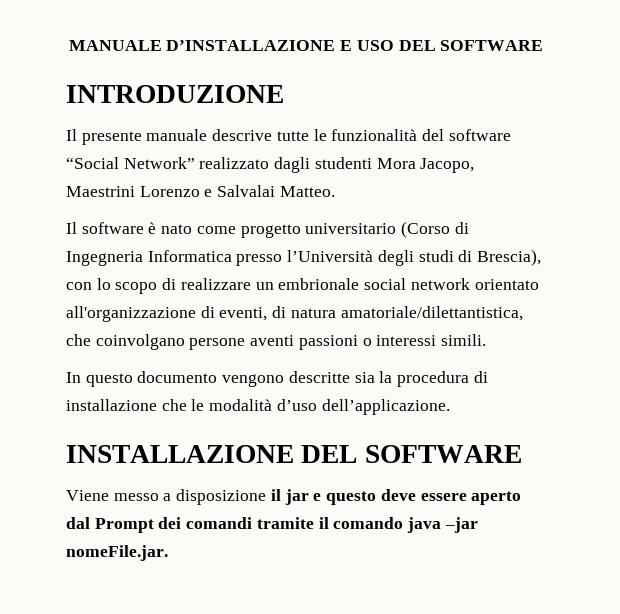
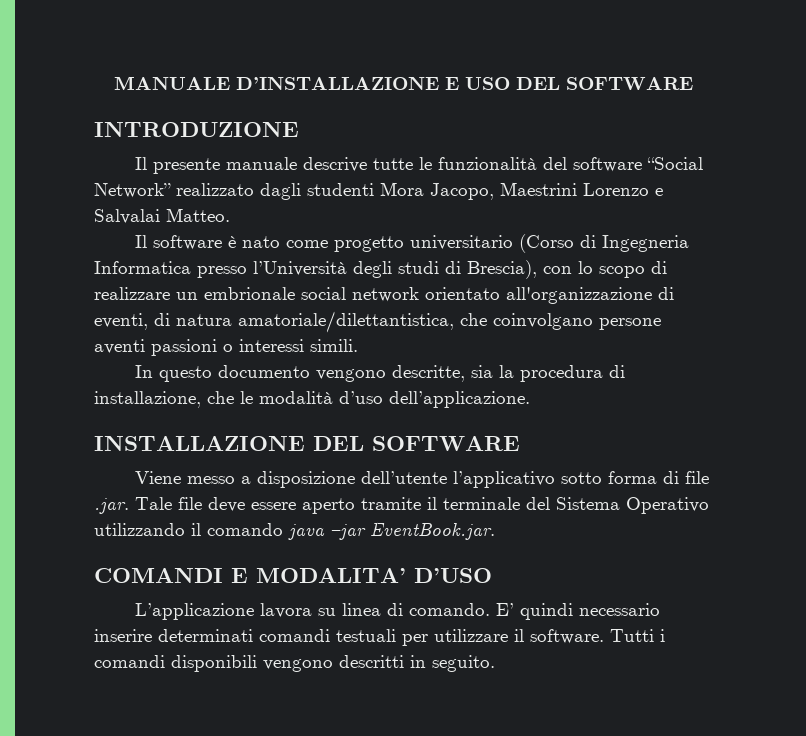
- In questo documento vengono descritte sia la procedura di installazione che le modalità d’uso dell’applicazione.
+ In questo documento vengono descritte, sia la procedura di installazione, che le modalità d’uso dell’applicazione.
- Viene messo a disposizione il jar e questo deve essere aperto dal Prompt dei comandi tramite il comando java –jar nomeFile.jar.
+ Viene messo a disposizione dell’utente l’applicativo sotto forma di file .jar. Tale file deve essere aperto tramite il terminale del Sistema Operativo utilizzando il comando java –jar EventBook.jar.
+ COMANDI E MODALITA’ D’USO
+ L’applicazione lavora su linea di comando. E’ quindi necessario inserire determinati comandi testuali per utilizzare il software. Tutti i comandi disponibili vengono descritti in seguito.

